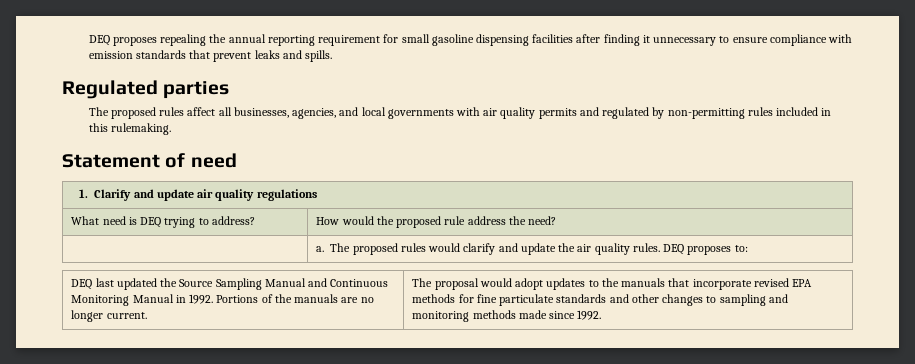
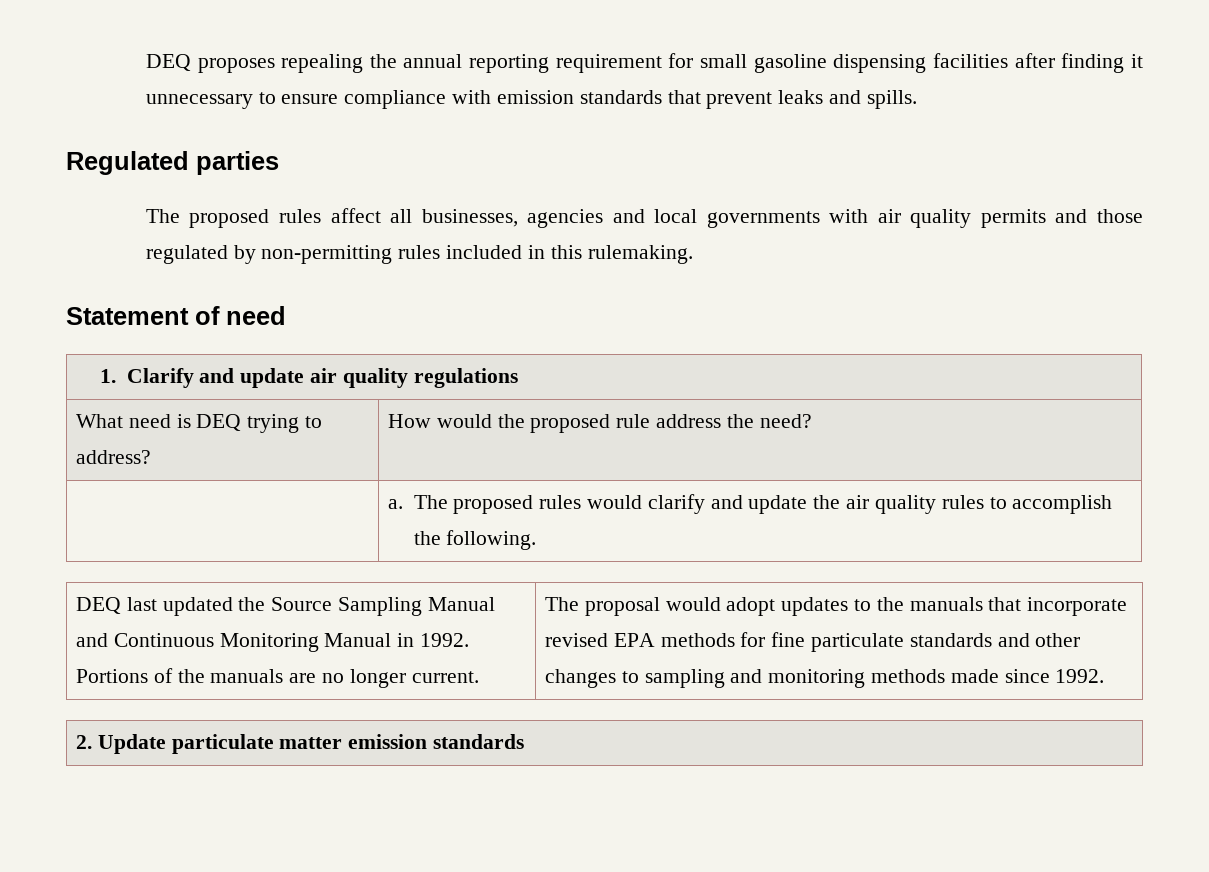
- The proposed rules affect all businesses, agencies, and local governments with air quality permits and regulated by non-permitting rules included in this rulemaking.
+ The proposed rules affect all businesses, agencies and local governments with air quality permits and those regulated by non-permitting rules included in this rulemaking.
- | a. The proposed rules would clarify and update the air quality rules. DEQ proposes to:
+ | a. The proposed rules would clarify and update the air quality rules to accomplish the following.
+ 2. Update particulate matter emission standards

